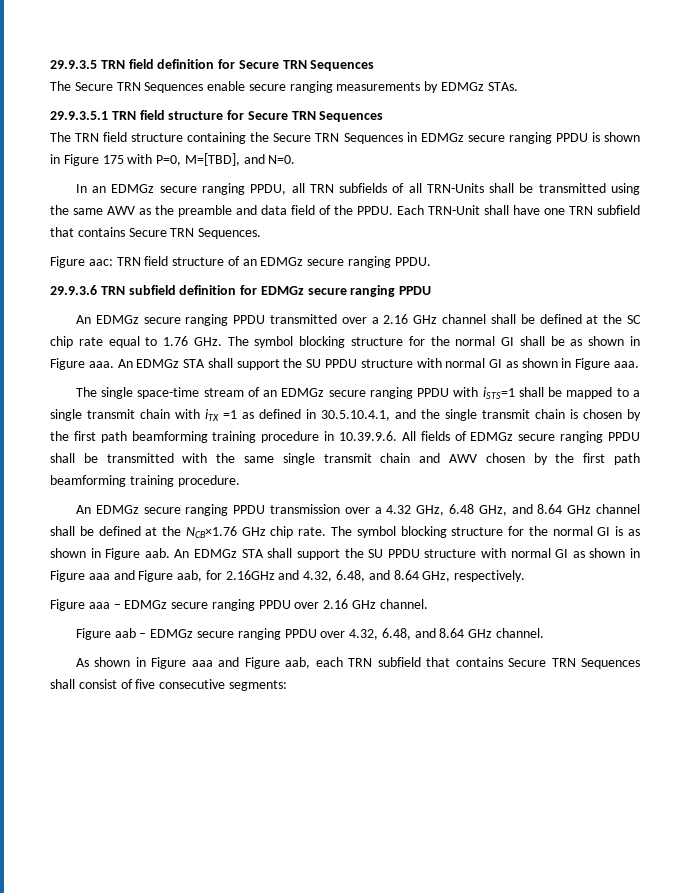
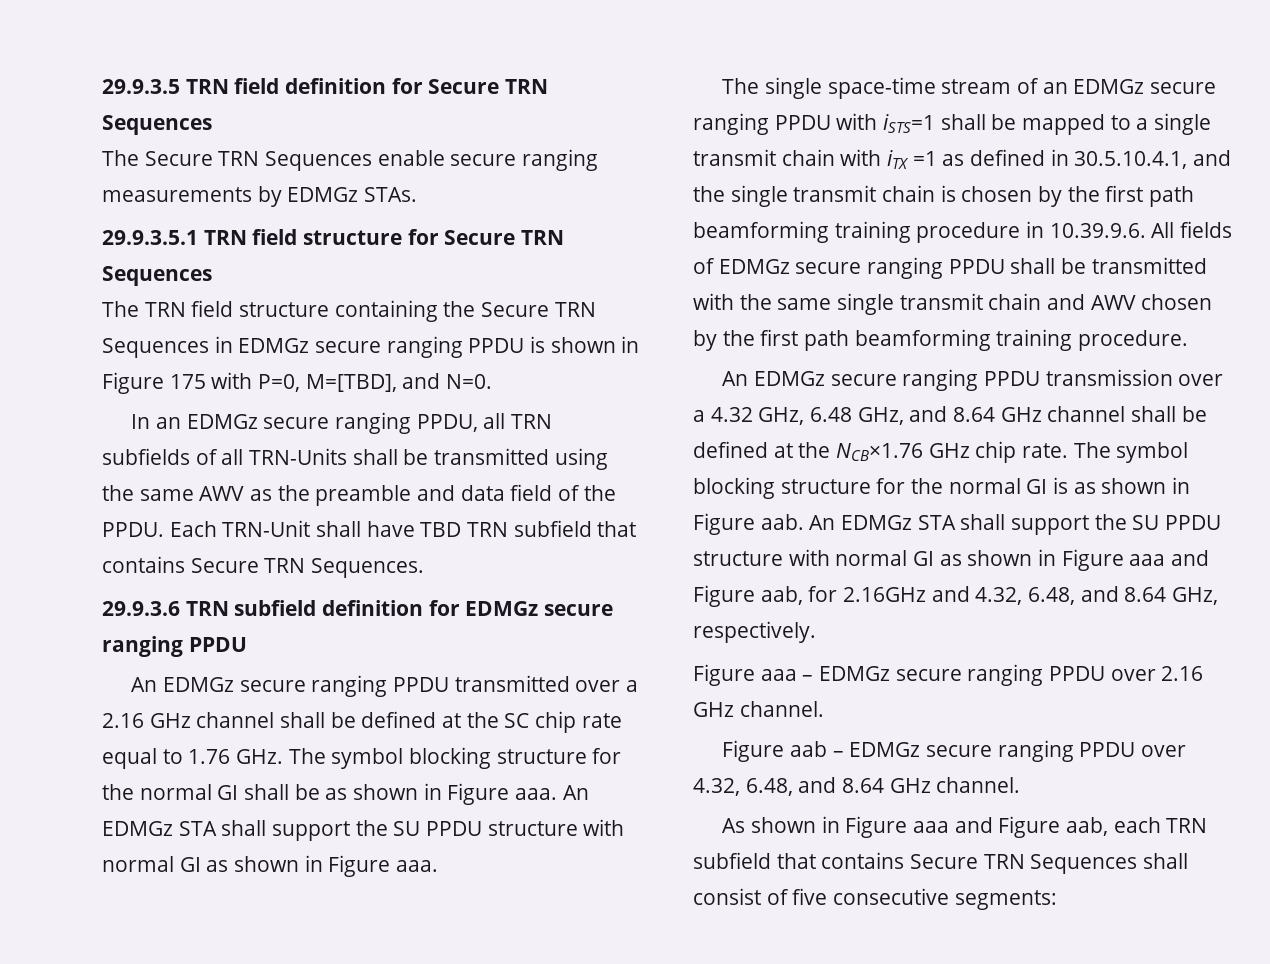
- Each TRN-Unit shall have one TRN subfield that contains Secure TRN Sequences.
+ Each TRN-Unit shall have TBD TRN subfield that contains Secure TRN Sequences.
- Figure aac: TRN field structure of an EDMGz secure ranging PPDU.

